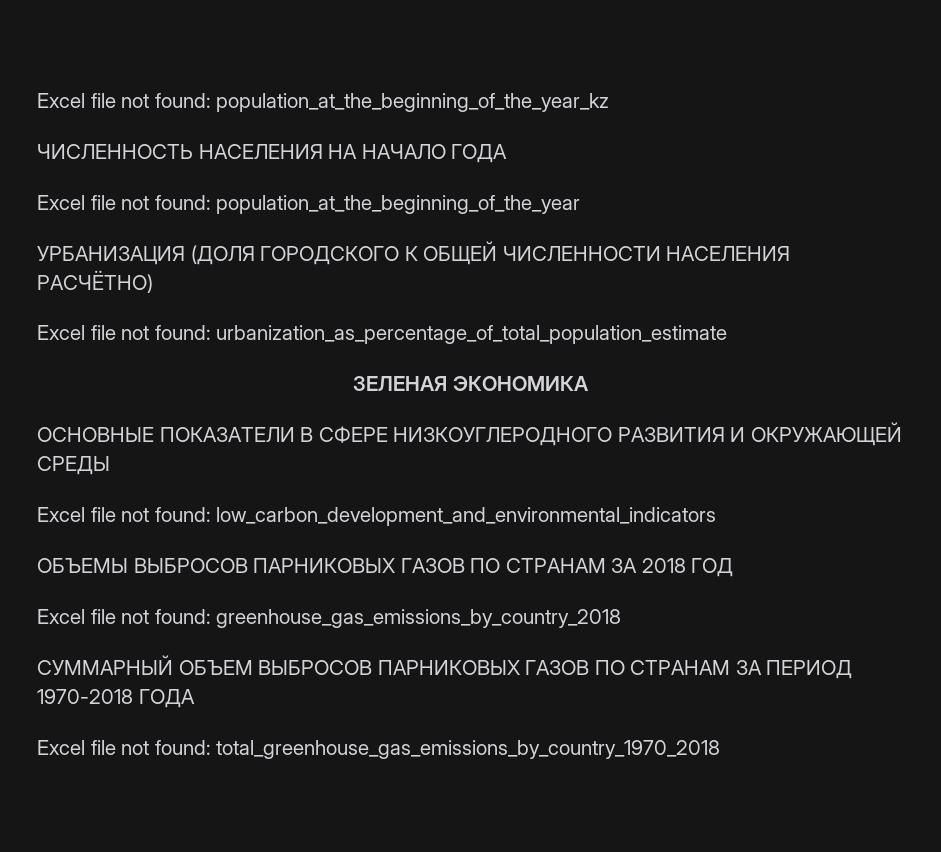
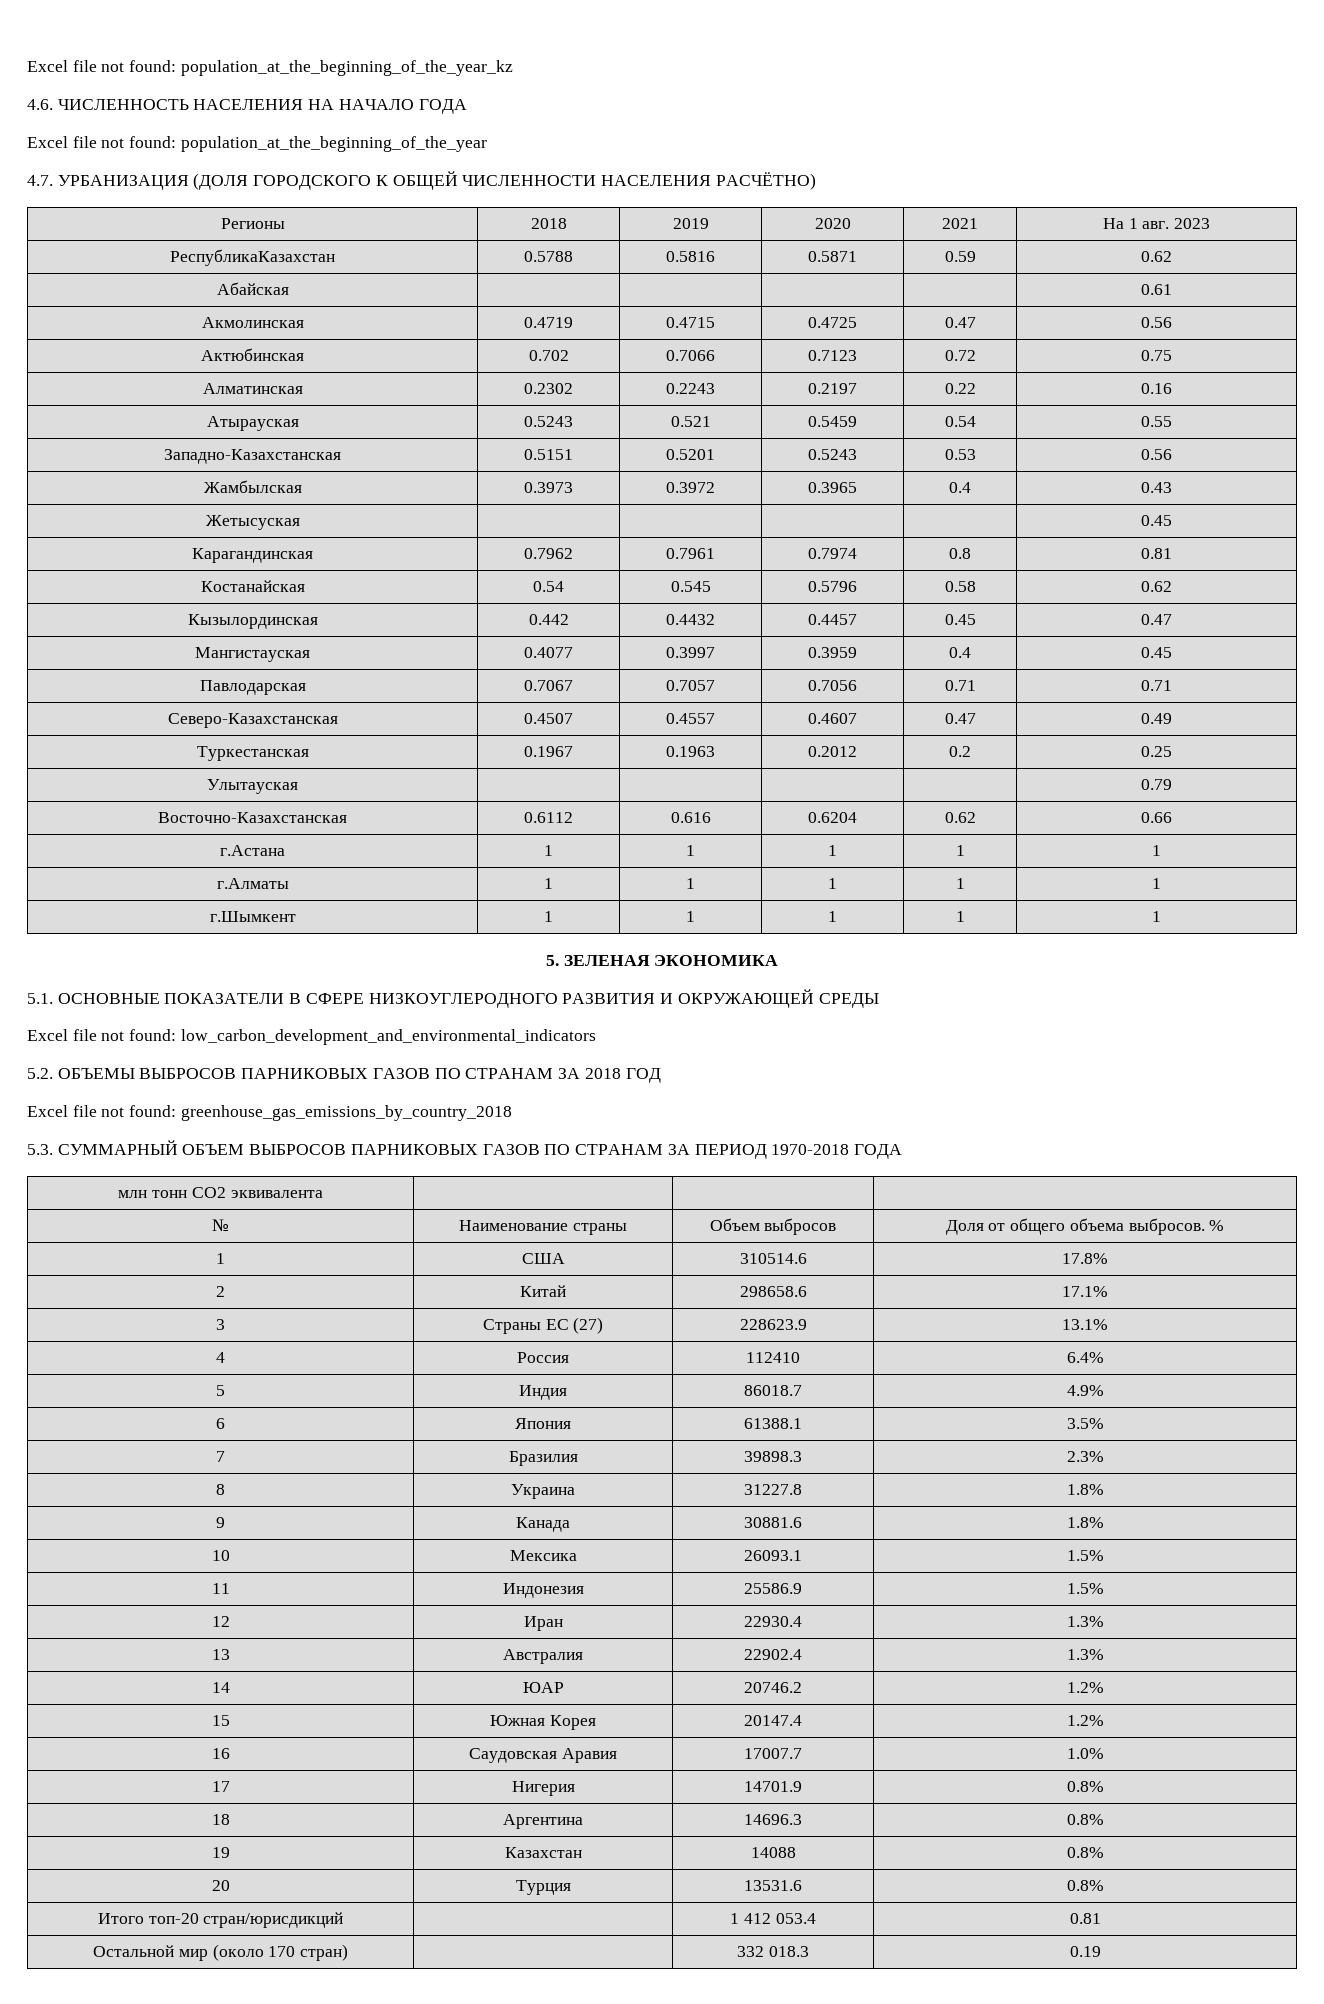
- ЧИСЛЕННОСТЬ НАСЕЛЕНИЯ НА НАЧАЛО ГОДА
+ 4.6. ЧИСЛЕННОСТЬ НАСЕЛЕНИЯ НА НАЧАЛО ГОДА
- УРБАНИЗАЦИЯ (ДОЛЯ ГОРОДСКОГО К ОБЩЕЙ ЧИСЛЕННОСТИ НАСЕЛЕНИЯ РАСЧЁТНО)
+ 4.7. УРБАНИЗАЦИЯ (ДОЛЯ ГОРОДСКОГО К ОБЩЕЙ ЧИСЛЕННОСТИ НАСЕЛЕНИЯ РАСЧЁТНО)
- Excel file not found: urbanization_as_percentage_of_total_population_estimate
- ЗЕЛЕНАЯ ЭКОНОМИКА
+ Регионы | 2018 | 2019 | 2020 | 2021 | На 1 авг. 2023
+ РеспубликаКазахстан | 0.5788 | 0.5816 | 0.5871 | 0.59 | 0.62
+ Абайская | | | | | 0.61
+ Акмолинская | 0.4719 | 0.4715 | 0.4725 | 0.47 | 0.56
+ Актюбинская | 0.702 | 0.7066 | 0.7123 | 0.72 | 0.75
+ Алматинская | 0.2302 | 0.2243 | 0.2197 | 0.22 | 0.16
+ Атырауская | 0.5243 | 0.521 | 0.5459 | 0.54 | 0.55
+ Западно-Казахстанская | 0.5151 | 0.5201 | 0.5243 | 0.53 | 0.56
+ Жамбылская | 0.3973 | 0.3972 | 0.3965 | 0.4 | 0.43
+ Жетысуская | | | | | 0.45
+ Карагандинская | 0.7962 | 0.7961 | 0.7974 | 0.8 | 0.81
+ Костанайская | 0.54 | 0.545 | 0.5796 | 0.58 | 0.62
+ Кызылординская | 0.442 | 0.4432 | 0.4457 | 0.45 | 0.47
+ Мангистауская | 0.4077 | 0.3997 | 0.3959 | 0.4 | 0.45
+ Павлодарская | 0.7067 | 0.7057 | 0.7056 | 0.71 | 0.71
+ Северо-Казахстанская | 0.4507 | 0.4557 | 0.4607 | 0.47 | 0.49
+ Туркестанская | 0.1967 | 0.1963 | 0.2012 | 0.2 | 0.25
+ Улытауская | | | | | 0.79
+ Восточно-Казахстанская | 0.6112 | 0.616 | 0.6204 | 0.62 | 0.66
+ г.Астана | 1 | 1 | 1 | 1 | 1
+ г.Алматы | 1 | 1 | 1 | 1 | 1
+ г.Шымкент | 1 | 1 | 1 | 1 | 1
+ 5. ЗЕЛЕНАЯ ЭКОНОМИКА
- ОСНОВНЫЕ ПОКАЗАТЕЛИ В СФЕРЕ НИЗКОУГЛЕРОДНОГО РАЗВИТИЯ И ОКРУЖАЮЩЕЙ СРЕДЫ
+ 5.1. ОСНОВНЫЕ ПОКАЗАТЕЛИ В СФЕРЕ НИЗКОУГЛЕРОДНОГО РАЗВИТИЯ И ОКРУЖАЮЩЕЙ СРЕДЫ
- ОБЪЕМЫ ВЫБРОСОВ ПАРНИКОВЫХ ГАЗОВ ПО СТРАНАМ ЗА 2018 ГОД
+ 5.2. ОБЪЕМЫ ВЫБРОСОВ ПАРНИКОВЫХ ГАЗОВ ПО СТРАНАМ ЗА 2018 ГОД
- СУММАРНЫЙ ОБЪЕМ ВЫБРОСОВ ПАРНИКОВЫХ ГАЗОВ ПО СТРАНАМ ЗА ПЕРИОД 1970-2018 ГОДА
+ 5.3. СУММАРНЫЙ ОБЪЕМ ВЫБРОСОВ ПАРНИКОВЫХ ГАЗОВ ПО СТРАНАМ ЗА ПЕРИОД 1970-2018 ГОДА
- Excel file not found: total_greenhouse_gas_emissions_by_country_1970_2018
+ млн тонн СО2 эквивалента | | |
+ № | Наименование страны | Объем выбросов | Доля от общего объема выбросов. %
+ 1 | США | 310514.6 | 17.8%
+ 2 | Китай | 298658.6 | 17.1%
+ 3 | Страны ЕС (27) | 228623.9 | 13.1%
+ 4 | Россия | 112410 | 6.4%
+ 5 | Индия | 86018.7 | 4.9%
+ 6 | Япония | 61388.1 | 3.5%
+ 7 | Бразилия | 39898.3 | 2.3%
+ 8 | Украина | 31227.8 | 1.8%
+ 9 | Канада | 30881.6 | 1.8%
+ 10 | Мексика | 26093.1 | 1.5%
+ 11 | Индонезия | 25586.9 | 1.5%
+ 12 | Иран | 22930.4 | 1.3%
+ 13 | Австралия | 22902.4 | 1.3%
+ 14 | ЮАР | 20746.2 | 1.2%
+ 15 | Южная Корея | 20147.4 | 1.2%
+ 16 | Саудовская Аравия | 17007.7 | 1.0%
+ 17 | Нигерия | 14701.9 | 0.8%
+ 18 | Аргентина | 14696.3 | 0.8%
+ 19 | Казахстан | 14088 | 0.8%
+ 20 | Турция | 13531.6 | 0.8%
+ Итого топ-20 стран/юрисдикций | | 1 412 053.4 | 0.81
+ Остальной мир (около 170 стран) | | 332 018.3 | 0.19

